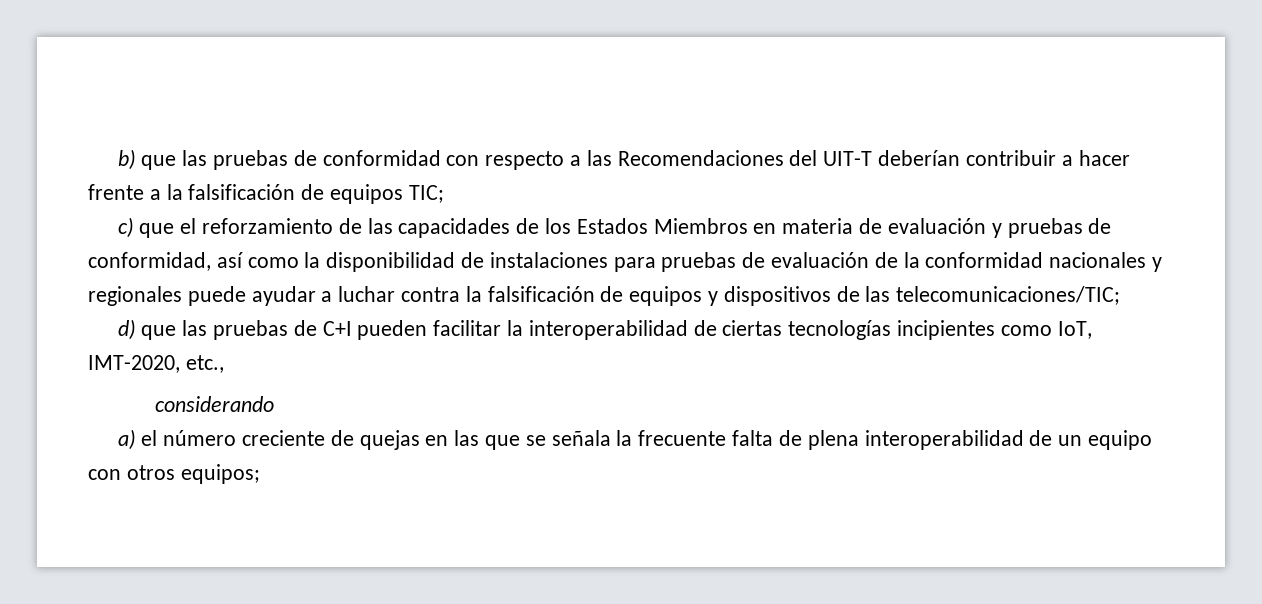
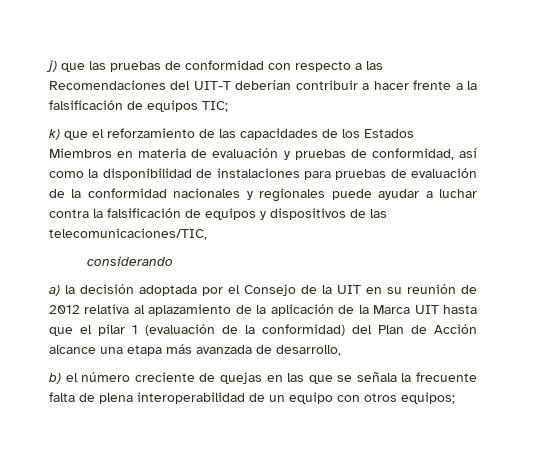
- b) que las pruebas de conformidad con respecto a las Recomendaciones del UIT-T deberían contribuir a hacer frente a la falsificación de equipos TIC;
+ j) que las pruebas de conformidad con respecto a las Recomendaciones del UIT-T deberían contribuir a hacer frente a la falsificación de equipos TIC;
- c) que el reforzamiento de las capacidades de los Estados Miembros en materia de evaluación y pruebas de conformidad, así como la disponibilidad de instalaciones para pruebas de evaluación de la conformidad nacionales y regionales puede ayudar a luchar contra la falsificación de equipos y dispositivos de las telecomunicaciones/TIC;
- d) que las pruebas de C+I pueden facilitar la interoperabilidad de ciertas tecnologías incipientes como IoT, IMT-2020, etc.,
+ k) que el reforzamiento de las capacidades de los Estados Miembros en materia de evaluación y pruebas de conformidad, así como la disponibilidad de instalaciones para pruebas de evaluación de la conformidad nacionales y regionales puede ayudar a luchar contra la falsificación de equipos y dispositivos de las telecomunicaciones/TIC,
  considerando
- a) el número creciente de quejas en las que se señala la frecuente falta de plena interoperabilidad de un equipo con otros equipos;
+ a) la decisión adoptada por el Consejo de la UIT en su reunión de 2012 relativa al aplazamiento de la aplicación de la Marca UIT hasta que el pilar 1 (evaluación de la conformidad) del Plan de Acción alcance una etapa más avanzada de desarrollo,
+ b) el número creciente de quejas en las que se señala la frecuente falta de plena interoperabilidad de un equipo con otros equipos;

